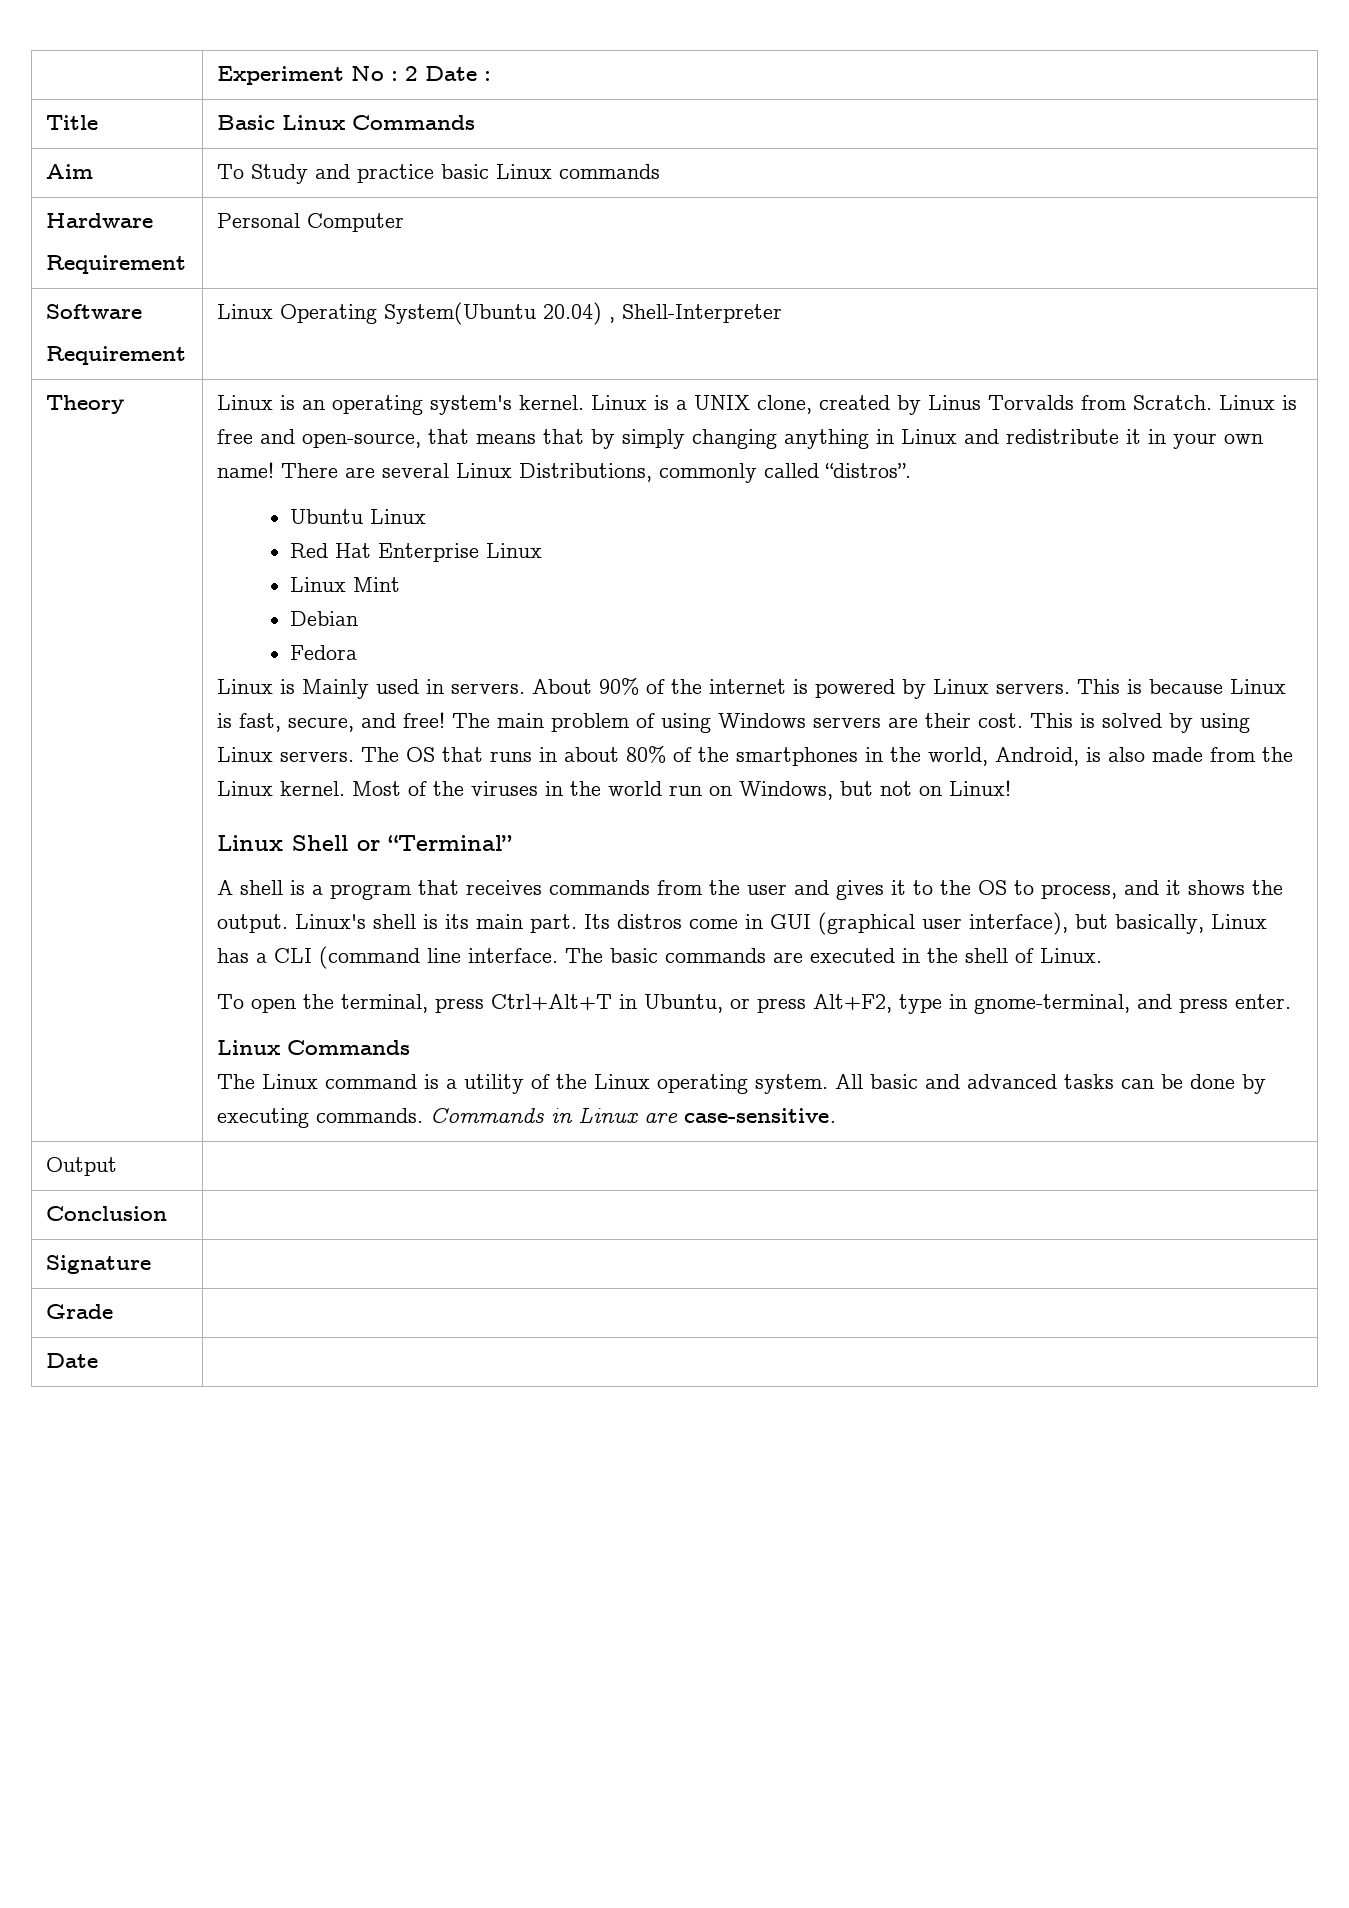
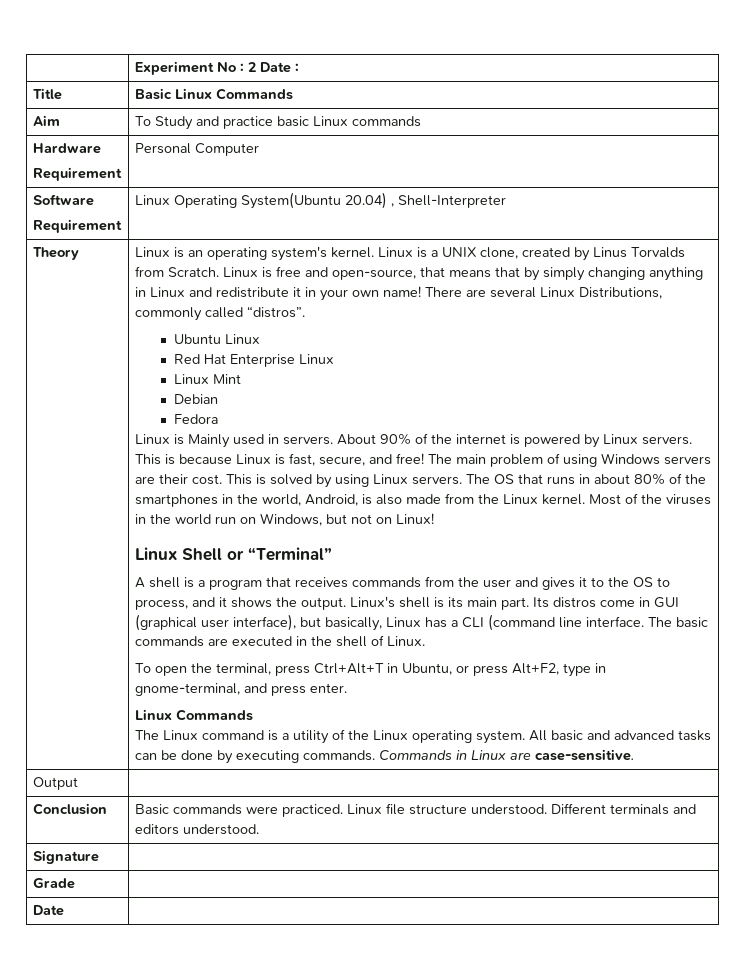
- Conclusion |
+ Conclusion | Basic commands were practiced. Linux file structure understood. Different terminals and editors understood.

